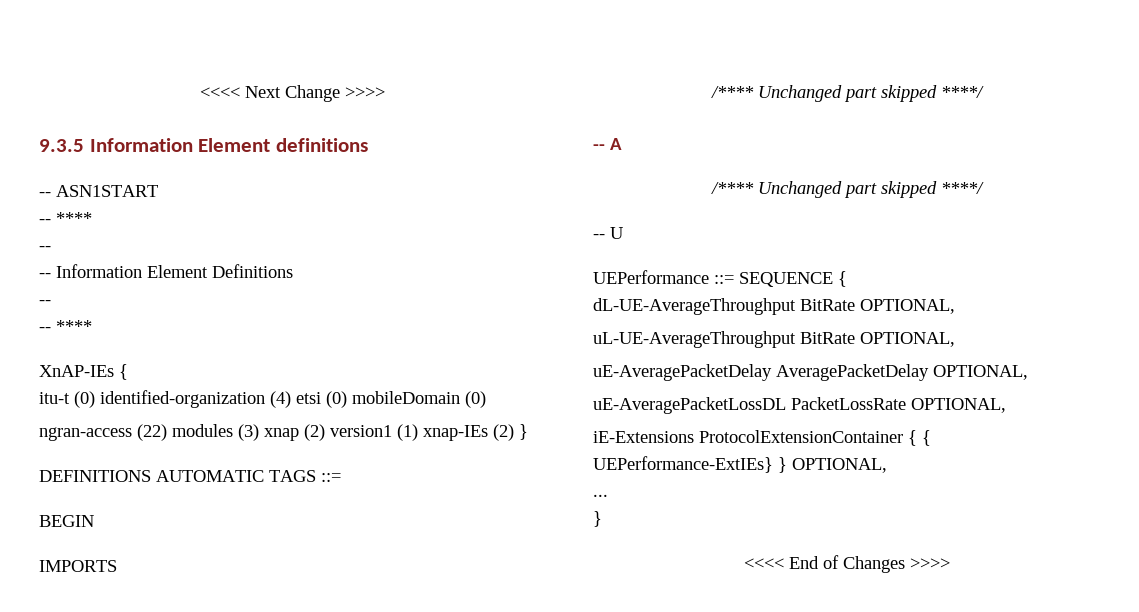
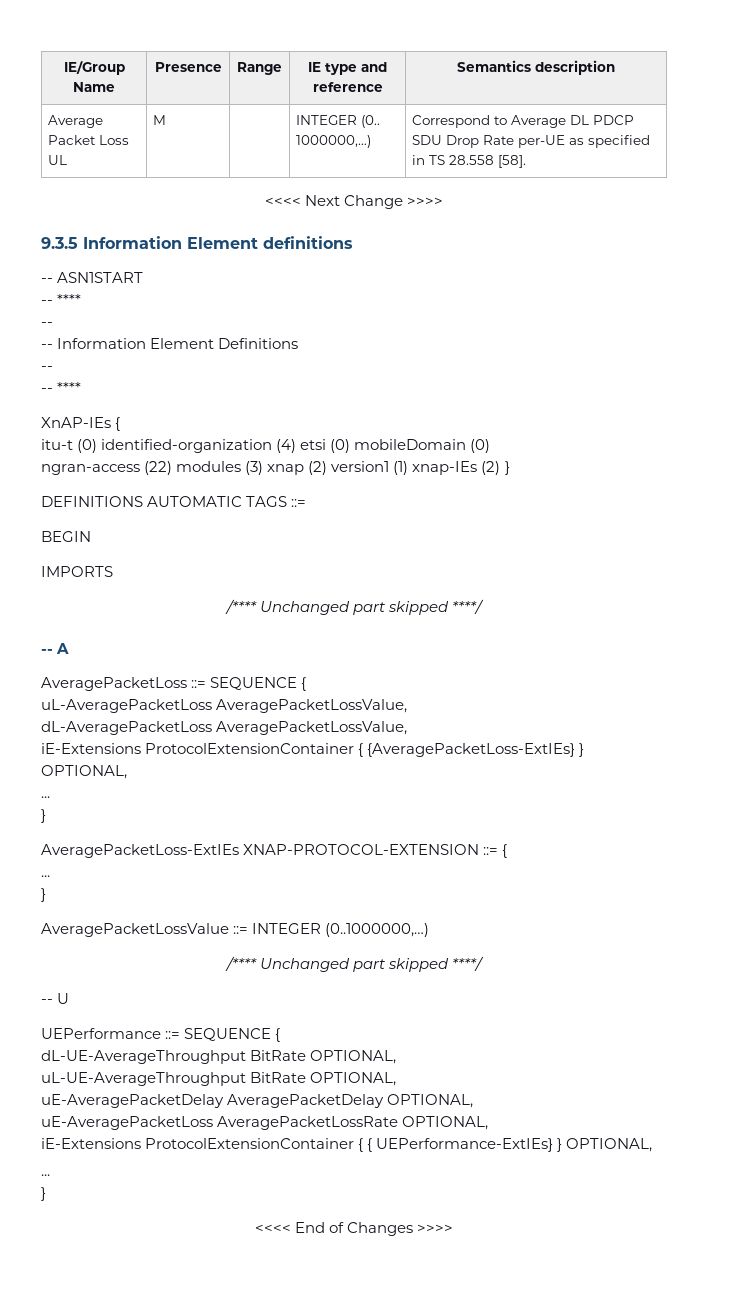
+ IE/Group Name | Presence | Range | IE type and reference | Semantics description
+ Average Packet Loss UL | M | | INTEGER (0.. 1000000,…) | Correspond to Average DL PDCP SDU Drop Rate per-UE as specified in TS 28.558 [58].
+ AveragePacketLoss ::= SEQUENCE {
+ uL-AveragePacketLoss AveragePacketLossValue,
+ dL-AveragePacketLoss AveragePacketLossValue,
+ iE-Extensions ProtocolExtensionContainer { {AveragePacketLoss-ExtIEs} } OPTIONAL,
+ ...
+ }
+ AveragePacketLoss-ExtIEs XNAP-PROTOCOL-EXTENSION ::= {
+ ...
+ }
+ AveragePacketLossValue ::= INTEGER (0..1000000,…)
- uE-AveragePacketLossDL PacketLossRate OPTIONAL,
+ uE-AveragePacketLoss AveragePacketLossRate OPTIONAL,

